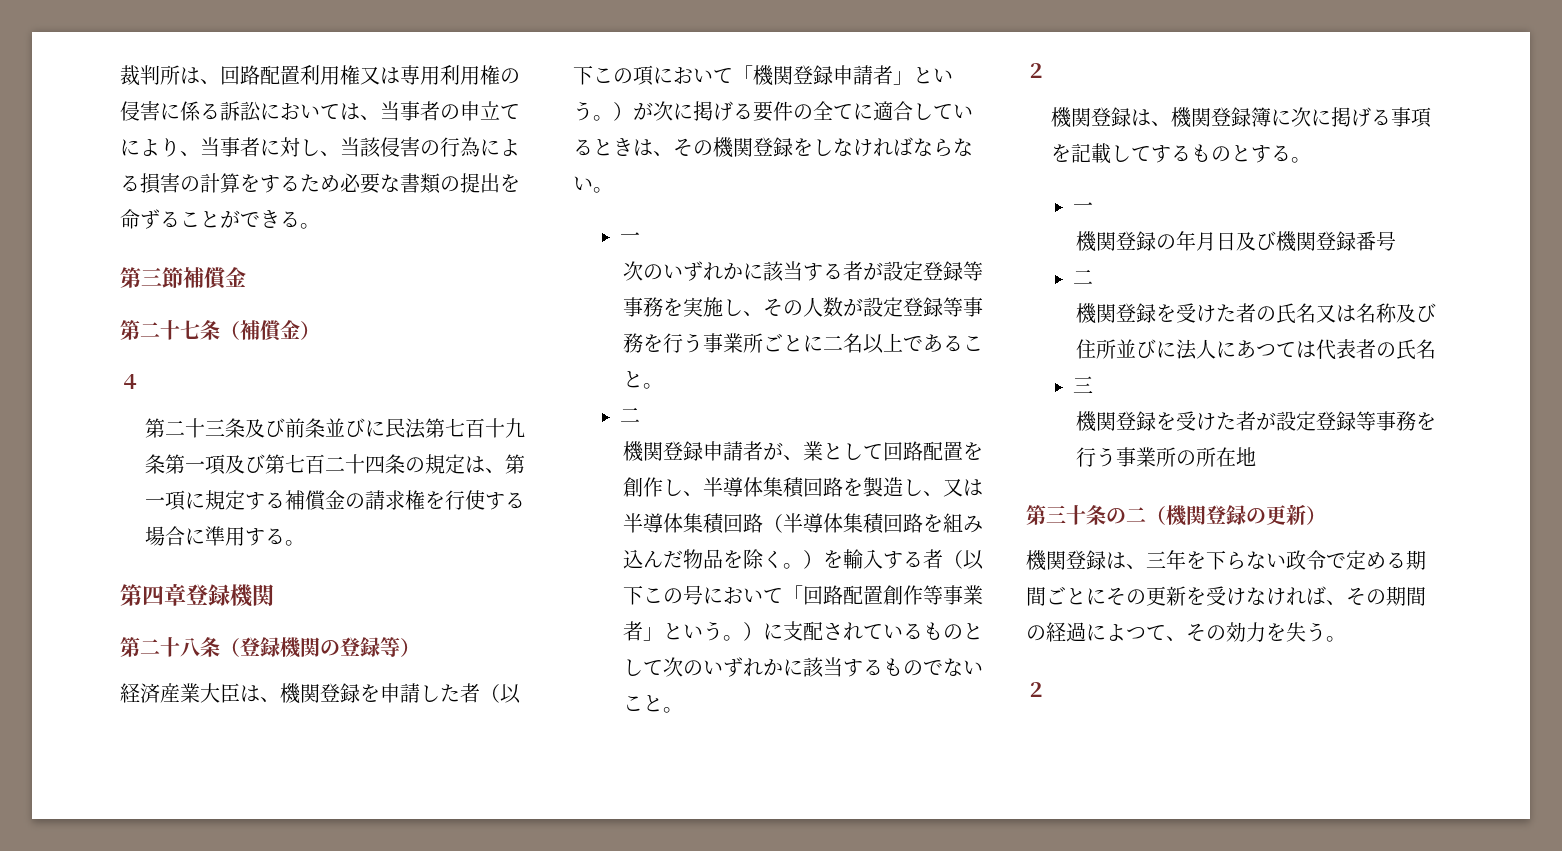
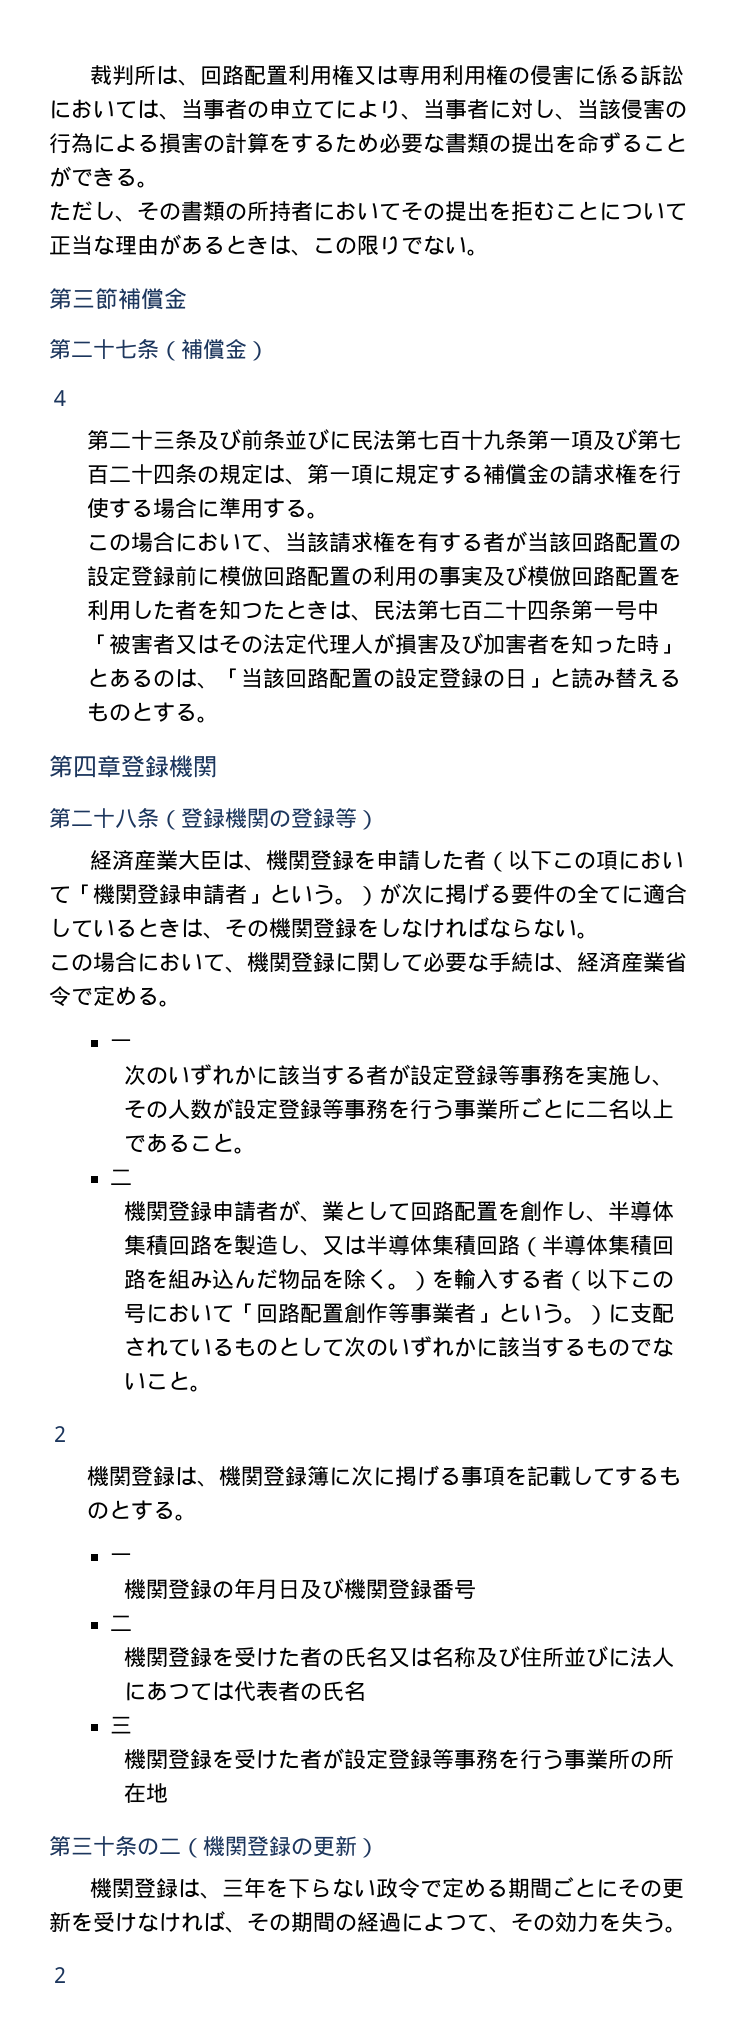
+ ただし、その書類の所持者においてその提出を拒むことについて正当な理由があるときは、この限りでない。
+ この場合において、当該請求権を有する者が当該回路配置の設定登録前に模倣回路配置の利用の事実及び模倣回路配置を利用した者を知つたときは、民法第七百二十四条第一号中「被害者又はその法定代理人が損害及び加害者を知った時」とあるのは、「当該回路配置の設定登録の日」と読み替えるものとする。
+ この場合において、機関登録に関して必要な手続は、経済産業省令で定める。

